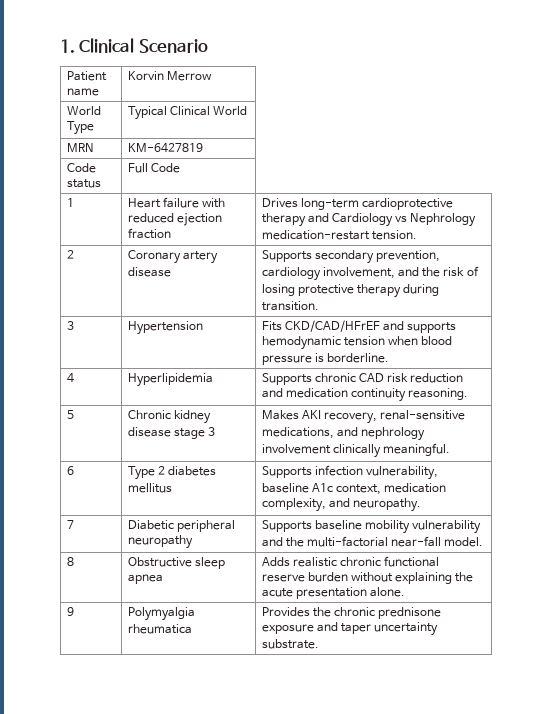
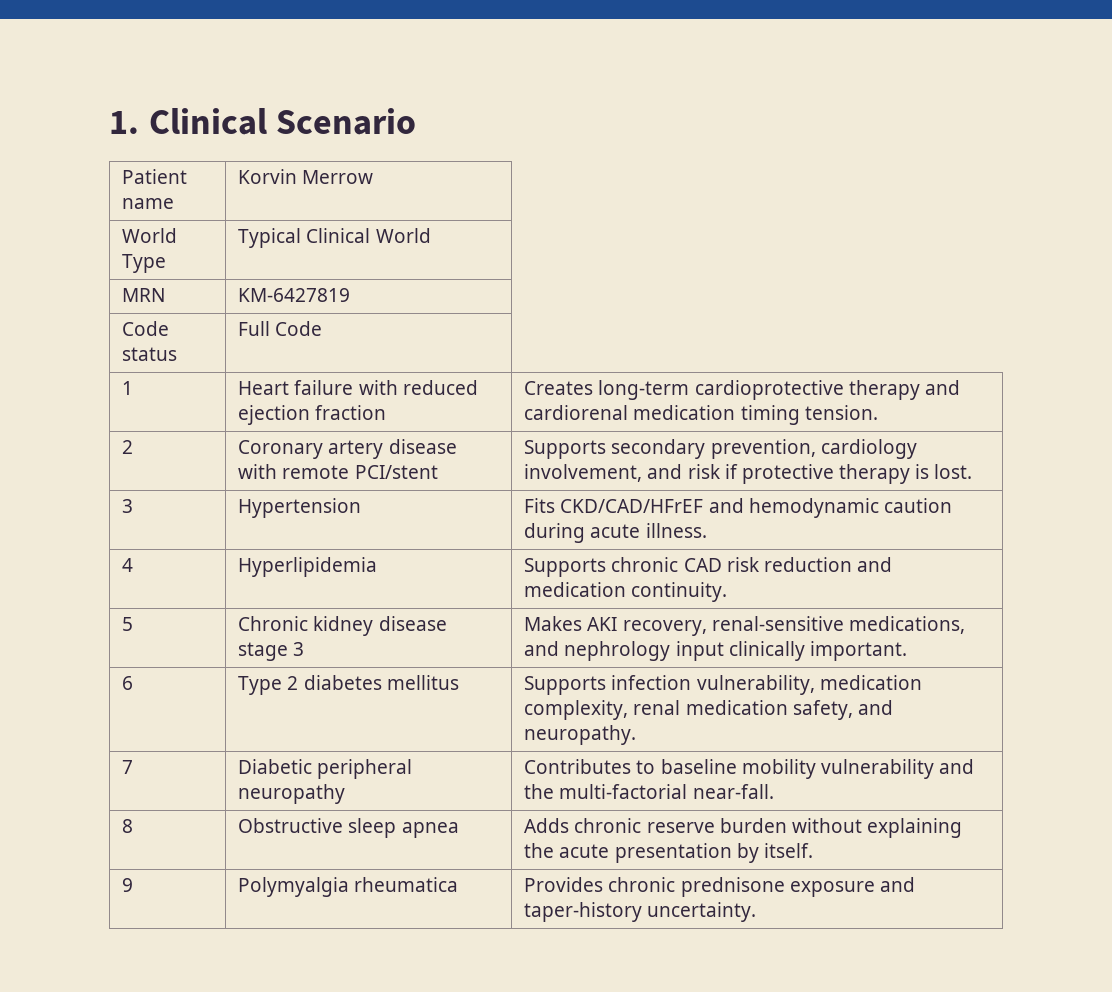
- 1 | Heart failure with reduced ejection fraction | Drives long-term cardioprotective therapy and Cardiology vs Nephrology medication-restart tension.
+ 1 | Heart failure with reduced ejection fraction | Creates long-term cardioprotective therapy and cardiorenal medication timing tension.
- 2 | Coronary artery disease | Supports secondary prevention, cardiology involvement, and the risk of losing protective therapy during transition.
+ 2 | Coronary artery disease with remote PCI/stent | Supports secondary prevention, cardiology involvement, and risk if protective therapy is lost.
- 3 | Hypertension | Fits CKD/CAD/HFrEF and supports hemodynamic tension when blood pressure is borderline.
+ 3 | Hypertension | Fits CKD/CAD/HFrEF and hemodynamic caution during acute illness.
- 4 | Hyperlipidemia | Supports chronic CAD risk reduction and medication continuity reasoning.
+ 4 | Hyperlipidemia | Supports chronic CAD risk reduction and medication continuity.
- 5 | Chronic kidney disease stage 3 | Makes AKI recovery, renal-sensitive medications, and nephrology involvement clinically meaningful.
+ 5 | Chronic kidney disease stage 3 | Makes AKI recovery, renal-sensitive medications, and nephrology input clinically important.
- 6 | Type 2 diabetes mellitus | Supports infection vulnerability, baseline A1c context, medication complexity, and neuropathy.
+ 6 | Type 2 diabetes mellitus | Supports infection vulnerability, medication complexity, renal medication safety, and neuropathy.
- 7 | Diabetic peripheral neuropathy | Supports baseline mobility vulnerability and the multi-factorial near-fall model.
+ 7 | Diabetic peripheral neuropathy | Contributes to baseline mobility vulnerability and the multi-factorial near-fall.
- 8 | Obstructive sleep apnea | Adds realistic chronic functional reserve burden without explaining the acute presentation alone.
+ 8 | Obstructive sleep apnea | Adds chronic reserve burden without explaining the acute presentation by itself.
- 9 | Polymyalgia rheumatica | Provides the chronic prednisone exposure and taper uncertainty substrate.
+ 9 | Polymyalgia rheumatica | Provides chronic prednisone exposure and taper-history uncertainty.

